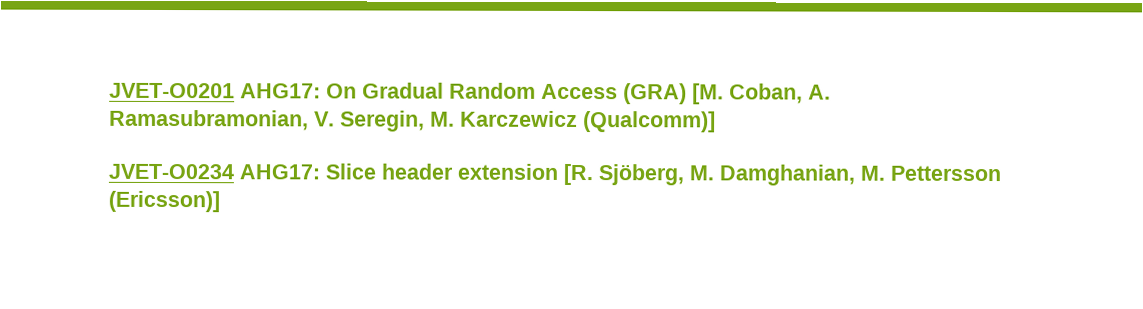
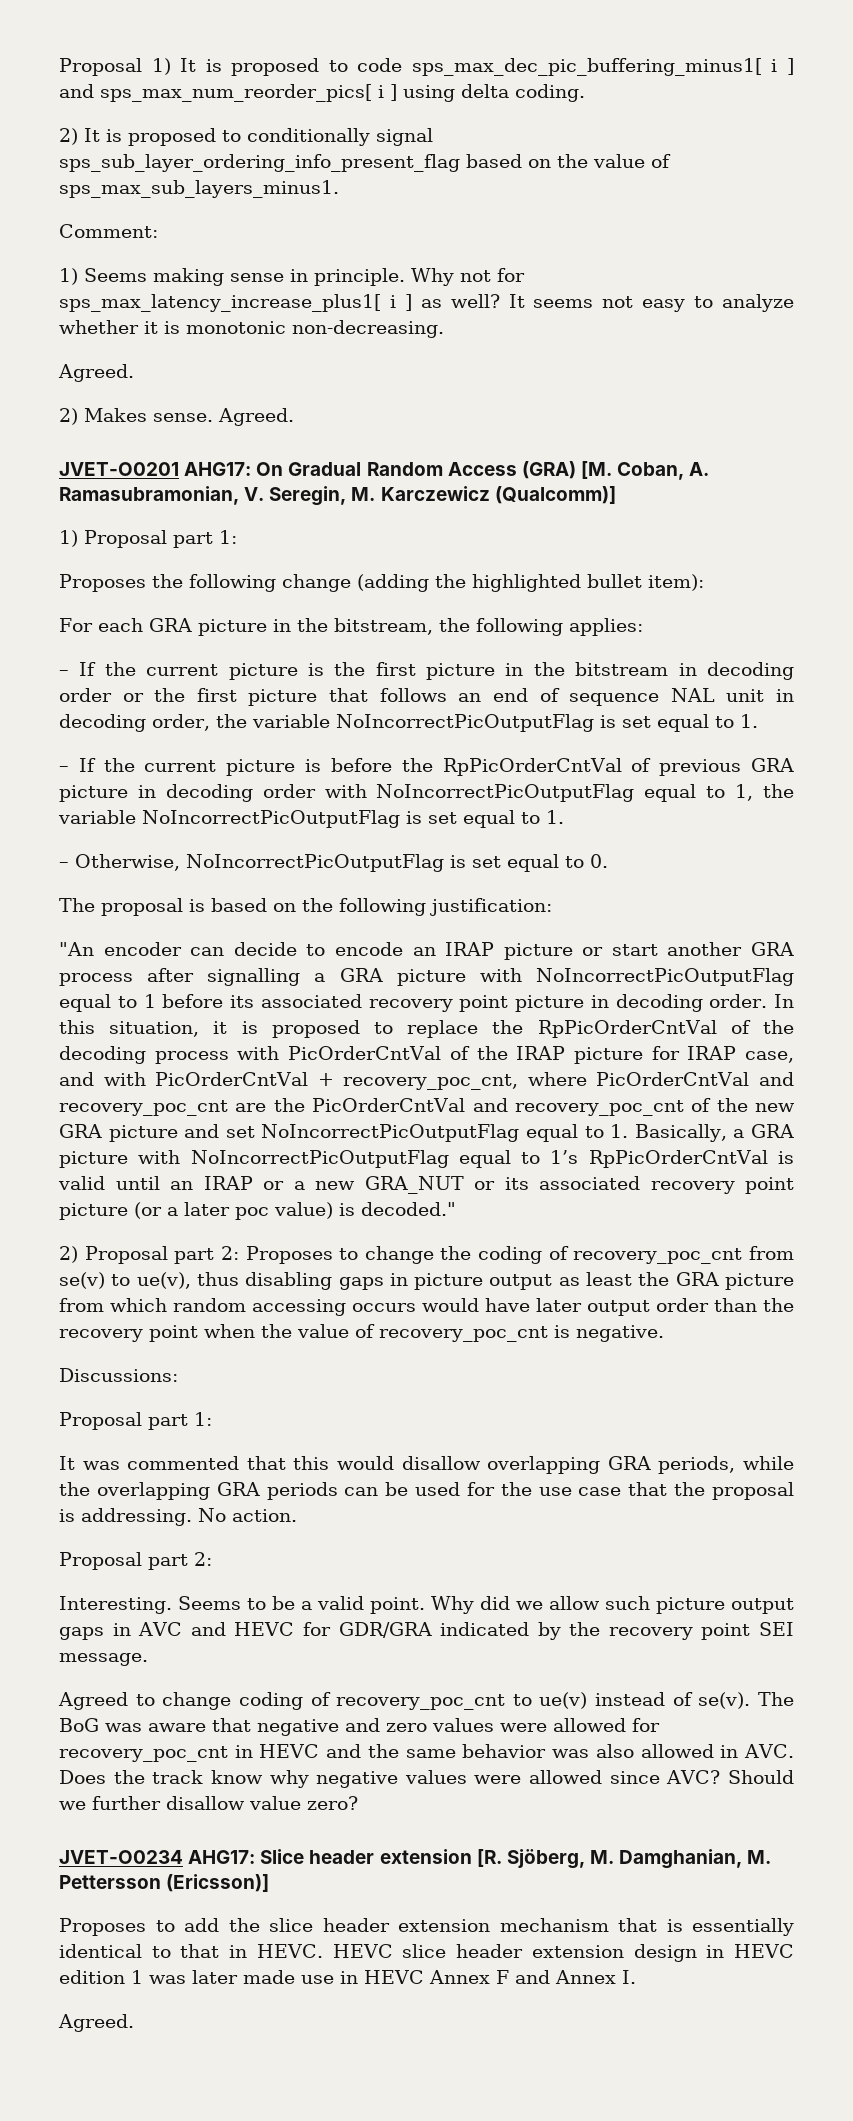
+ Proposal 1) It is proposed to code sps_max_dec_pic_buffering_minus1[ i ] and sps_max_num_reorder_pics[ i ] using delta coding.
+ 2) It is proposed to conditionally signal sps_sub_layer_ordering_info_present_flag based on the value of sps_max_sub_layers_minus1.
+ Comment:
+ 1) Seems making sense in principle. Why not for sps_max_latency_increase_plus1[ i ] as well? It seems not easy to analyze whether it is monotonic non-decreasing.
+ Agreed.
+ 2) Makes sense. Agreed.
+ 1) Proposal part 1:
+ Proposes the following change (adding the highlighted bullet item):
+ For each GRA picture in the bitstream, the following applies:
+ – If the current picture is the first picture in the bitstream in decoding order or the first picture that follows an end of sequence NAL unit in decoding order, the variable NoIncorrectPicOutputFlag is set equal to 1.
+ – If the current picture is before the RpPicOrderCntVal of previous GRA picture in decoding order with NoIncorrectPicOutputFlag equal to 1, the variable NoIncorrectPicOutputFlag is set equal to 1.
+ – Otherwise, NoIncorrectPicOutputFlag is set equal to 0.
+ The proposal is based on the following justification:
+ "An encoder can decide to encode an IRAP picture or start another GRA process after signalling a GRA picture with NoIncorrectPicOutputFlag equal to 1 before its associated recovery point picture in decoding order. In this situation, it is proposed to replace the RpPicOrderCntVal of the decoding process with PicOrderCntVal of the IRAP picture for IRAP case, and with PicOrderCntVal + recovery_poc_cnt, where PicOrderCntVal and recovery_poc_cnt are the PicOrderCntVal and recovery_poc_cnt of the new GRA picture and set NoIncorrectPicOutputFlag equal to 1. Basically, a GRA picture with NoIncorrectPicOutputFlag equal to 1’s RpPicOrderCntVal is valid until an IRAP or a new GRA_NUT or its associated recovery point picture (or a later poc value) is decoded."
+ 2) Proposal part 2: Proposes to change the coding of recovery_poc_cnt from se(v) to ue(v), thus disabling gaps in picture output as least the GRA picture from which random accessing occurs would have later output order than the recovery point when the value of recovery_poc_cnt is negative.
+ Discussions:
+ Proposal part 1:
+ It was commented that this would disallow overlapping GRA periods, while the overlapping GRA periods can be used for the use case that the proposal is addressing. No action.
+ Proposal part 2:
+ Interesting. Seems to be a valid point. Why did we allow such picture output gaps in AVC and HEVC for GDR/GRA indicated by the recovery point SEI message.
+ Agreed to change coding of recovery_poc_cnt to ue(v) instead of se(v). The BoG was aware that negative and zero values were allowed for recovery_poc_cnt in HEVC and the same behavior was also allowed in AVC. Does the track know why negative values were allowed since AVC? Should we further disallow value zero?
+ Proposes to add the slice header extension mechanism that is essentially identical to that in HEVC. HEVC slice header extension design in HEVC edition 1 was later made use in HEVC Annex F and Annex I.
+ Agreed.

